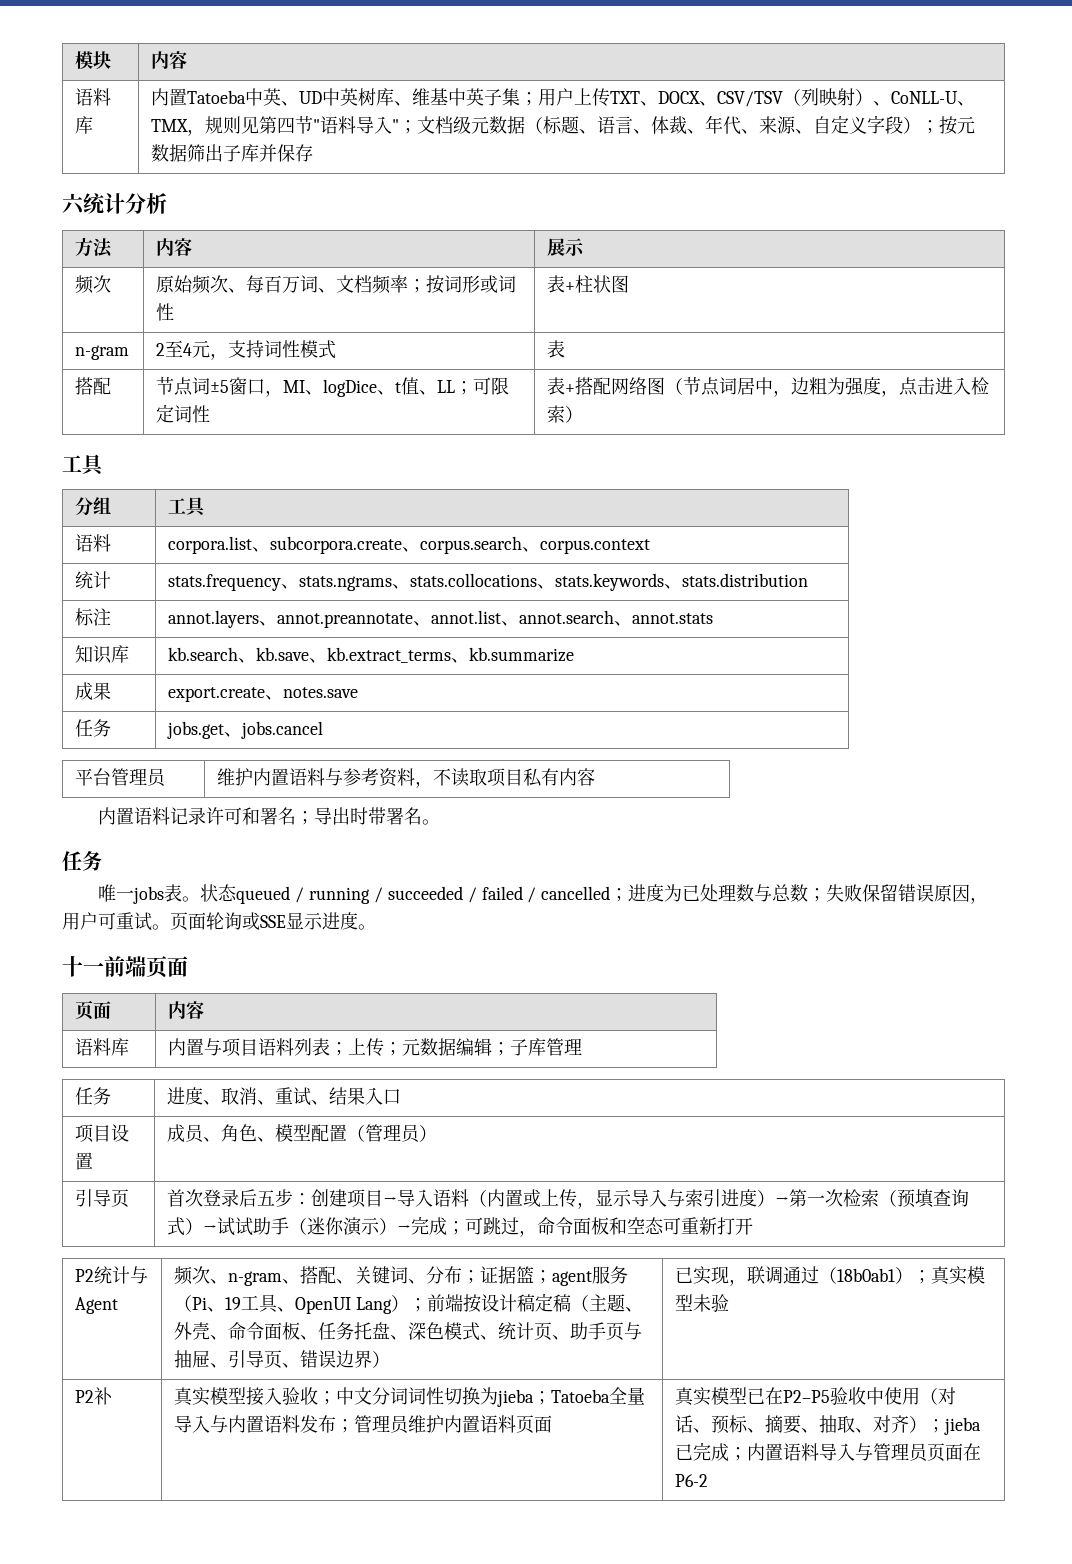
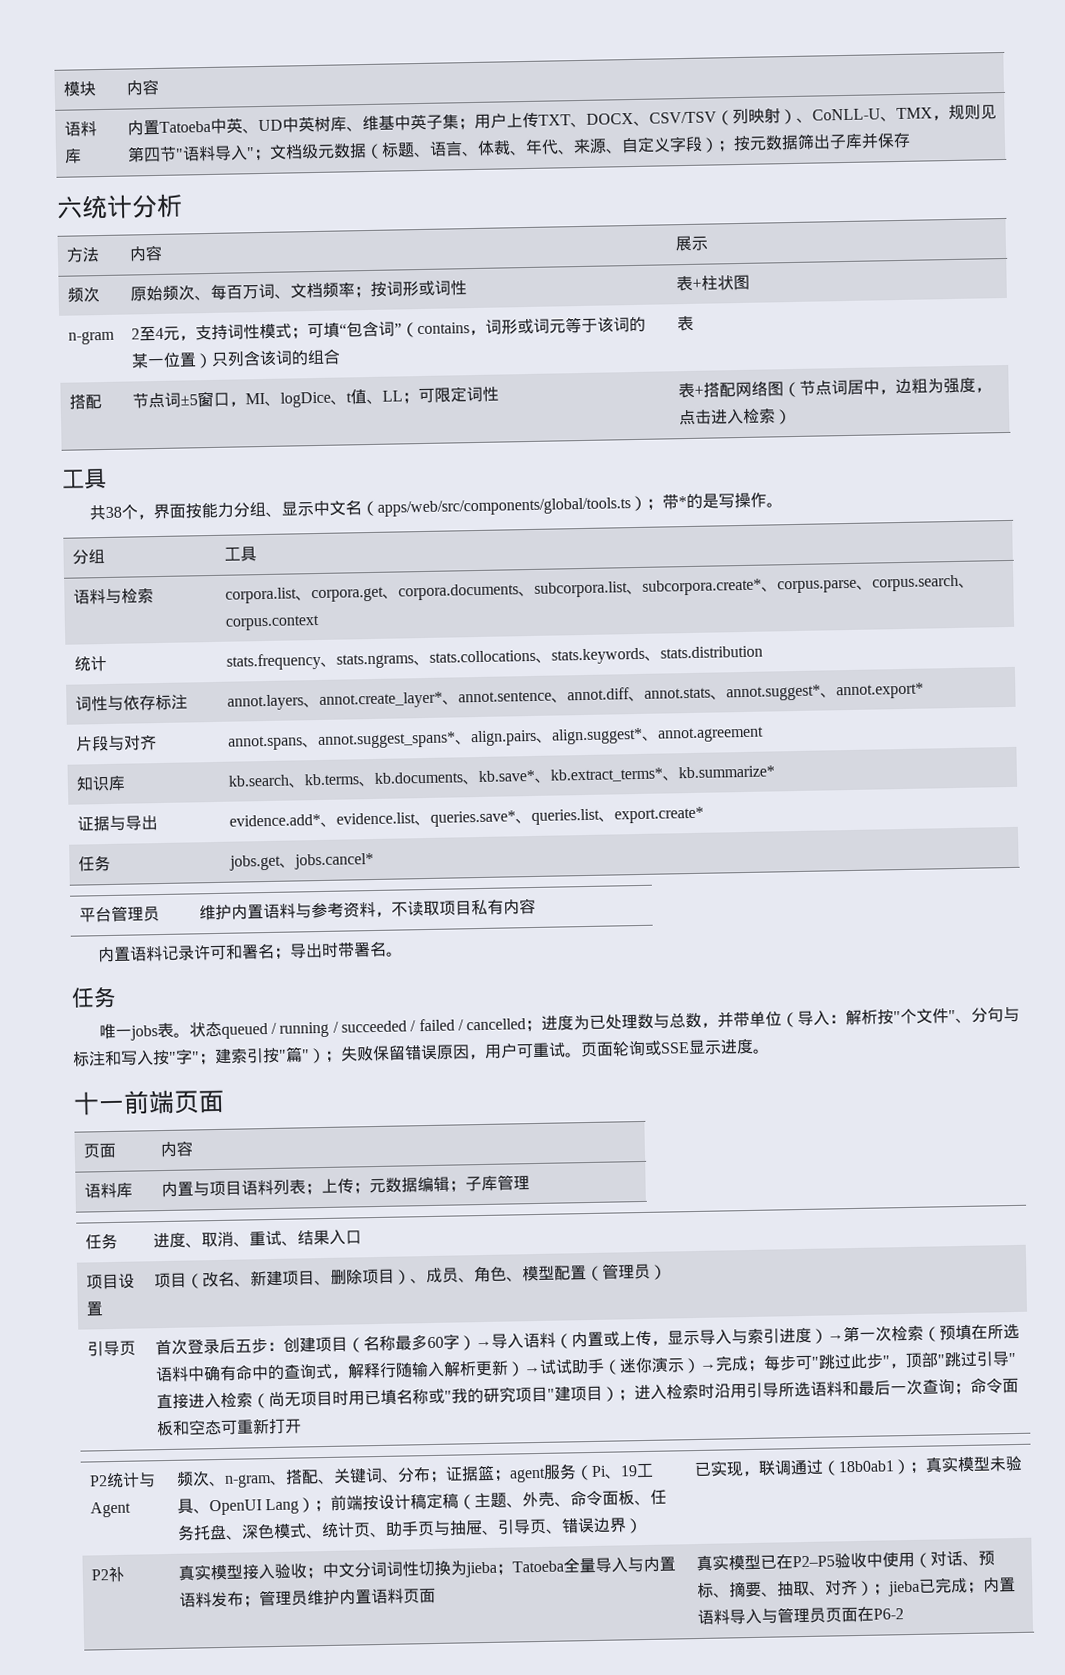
- n-gram | 2至4元，支持词性模式 | 表
+ n-gram | 2至4元，支持词性模式；可填“包含词”（contains，词形或词元等于该词的某一位置）只列含该词的组合 | 表
+ 共38个，界面按能力分组、显示中文名（apps/web/src/components/global/tools.ts）；带*的是写操作。
- 语料 | corpora.list、subcorpora.create、corpus.search、corpus.context
+ 语料与检索 | corpora.list、corpora.get、corpora.documents、subcorpora.list、subcorpora.create*、corpus.parse、corpus.search、corpus.context
- 标注 | annot.layers、annot.preannotate、annot.list、annot.search、annot.stats
- 知识库 | kb.search、kb.save、kb.extract_terms、kb.summarize
- 成果 | export.create、notes.save
+ 词性与依存标注 | annot.layers、annot.create_layer*、annot.sentence、annot.diff、annot.stats、annot.suggest*、annot.export*
+ 片段与对齐 | annot.spans、annot.suggest_spans*、align.pairs、align.suggest*、annot.agreement
+ 知识库 | kb.search、kb.terms、kb.documents、kb.save*、kb.extract_terms*、kb.summarize*
+ 证据与导出 | evidence.add*、evidence.list、queries.save*、queries.list、export.create*
- 任务 | jobs.get、jobs.cancel
+ 任务 | jobs.get、jobs.cancel*
- 状态queued / running / succeeded / failed / cancelled；进度为已处理数与总数；失败保留错误原因，用户可重试。
+ 状态queued / running / succeeded / failed / cancelled；进度为已处理数与总数，并带单位（导入：解析按"个文件"、分句与标注和写入按"字"；建索引按"篇"）；失败保留错误原因，用户可重试。
- 项目设置 | 成员、角色、模型配置（管理员）
+ 项目设置 | 项目（改名、新建项目、删除项目）、成员、角色、模型配置（管理员）
- 首次登录后五步：创建项目→导入语料（内置或上传，显示导入与索引进度）→第一次检索（预填查询式）→试试助手（迷你演示）→完成；可跳过，命令面板和空态可重新打开
+ 首次登录后五步：创建项目（名称最多60字）→导入语料（内置或上传，显示导入与索引进度）→第一次检索（预填在所选语料中确有命中的查询式，解释行随输入解析更新）→试试助手（迷你演示）→完成；每步可"跳过此步"，顶部"跳过引导"直接进入检索（尚无项目时用已填名称或"我的研究项目"建项目）；进入检索时沿用引导所选语料和最后一次查询；命令面板和空态可重新打开

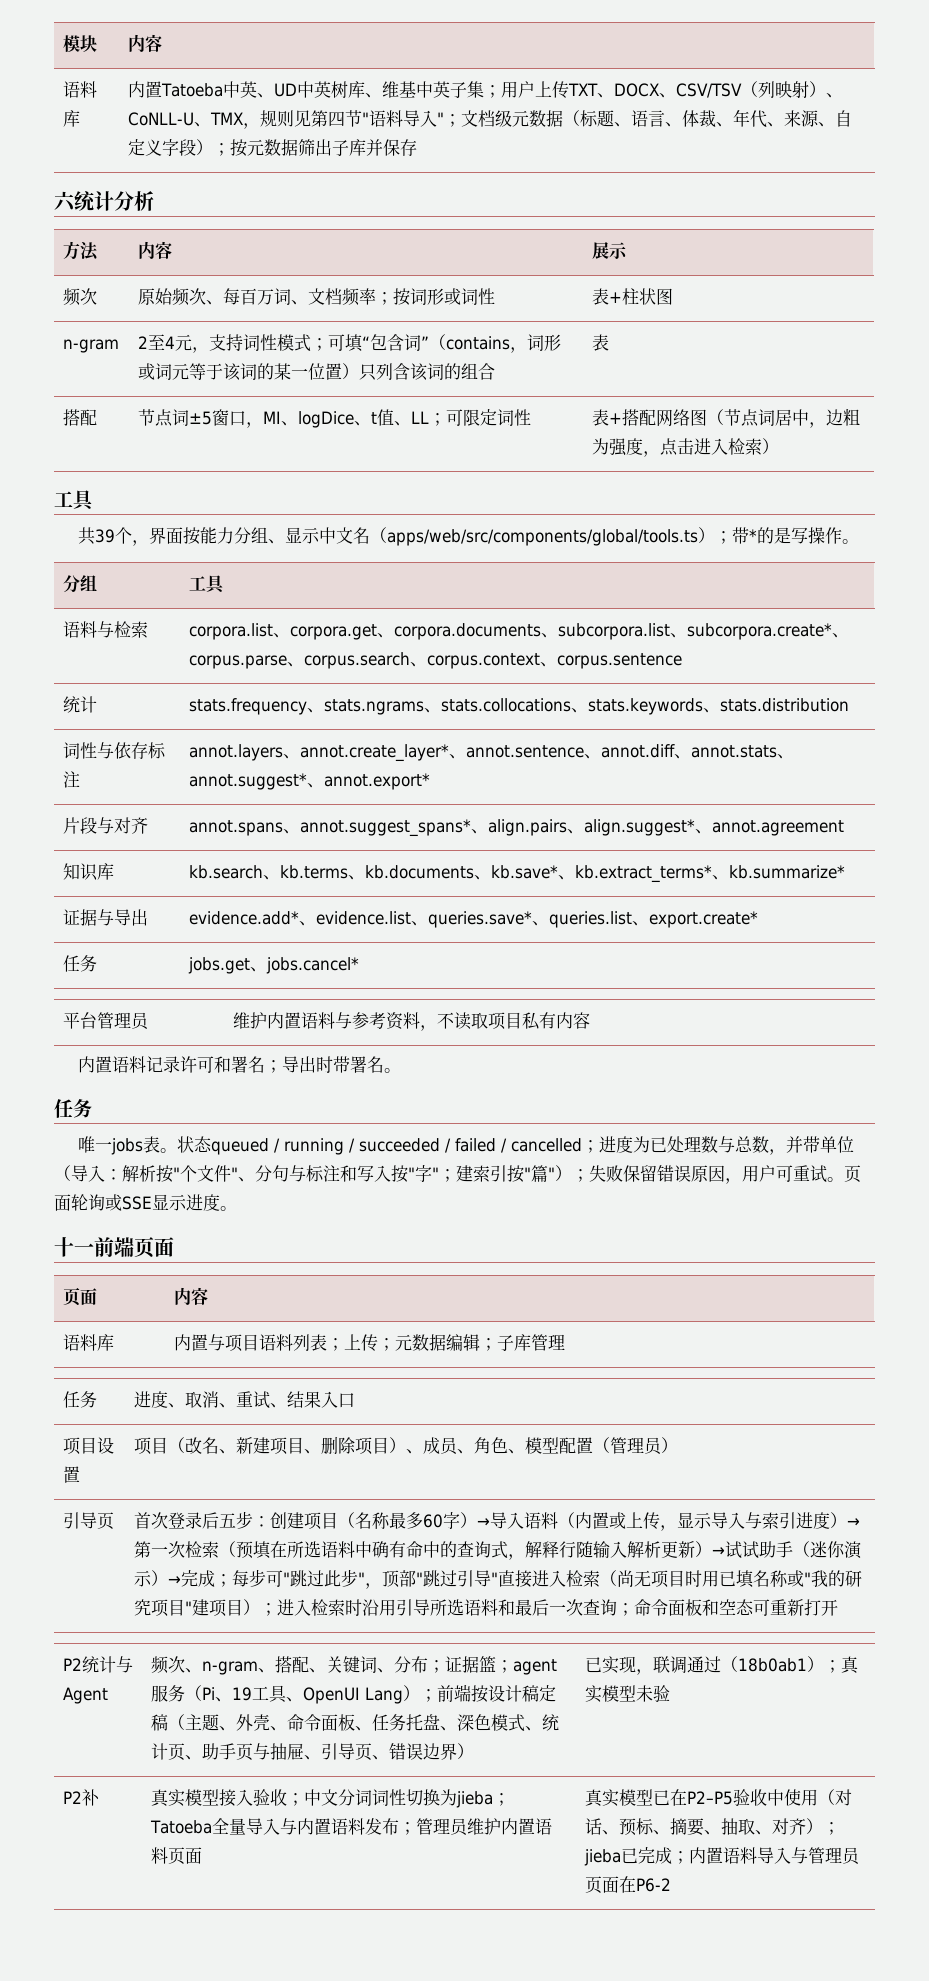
- 共38个，界面按能力分组、显示中文名（apps/web/src/components/global/tools.ts）；带*的是写操作。
+ 共39个，界面按能力分组、显示中文名（apps/web/src/components/global/tools.ts）；带*的是写操作。
- 语料与检索 | corpora.list、corpora.get、corpora.documents、subcorpora.list、subcorpora.create*、corpus.parse、corpus.search、corpus.context
+ 语料与检索 | corpora.list、corpora.get、corpora.documents、subcorpora.list、subcorpora.create*、corpus.parse、corpus.search、corpus.context、corpus.sentence

